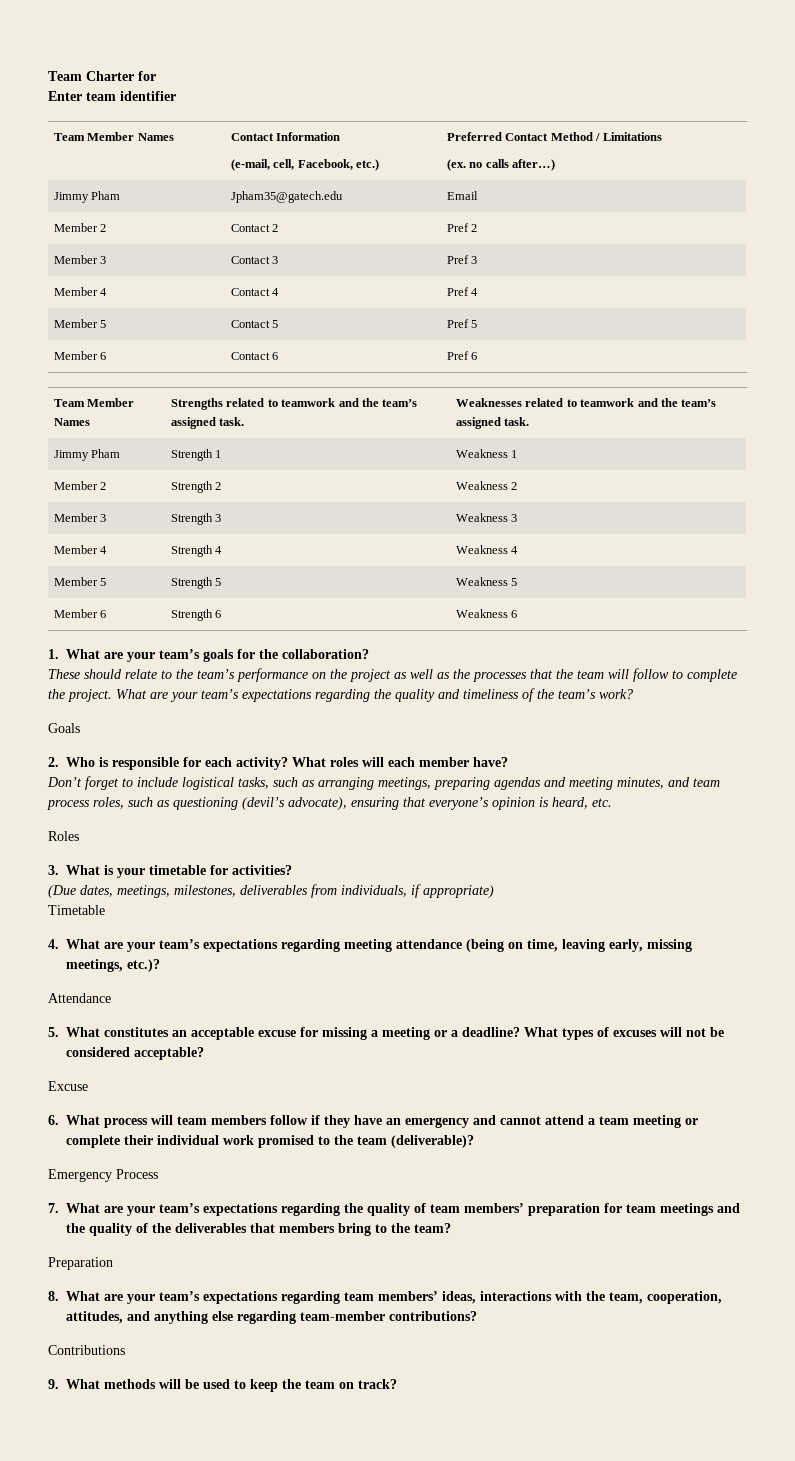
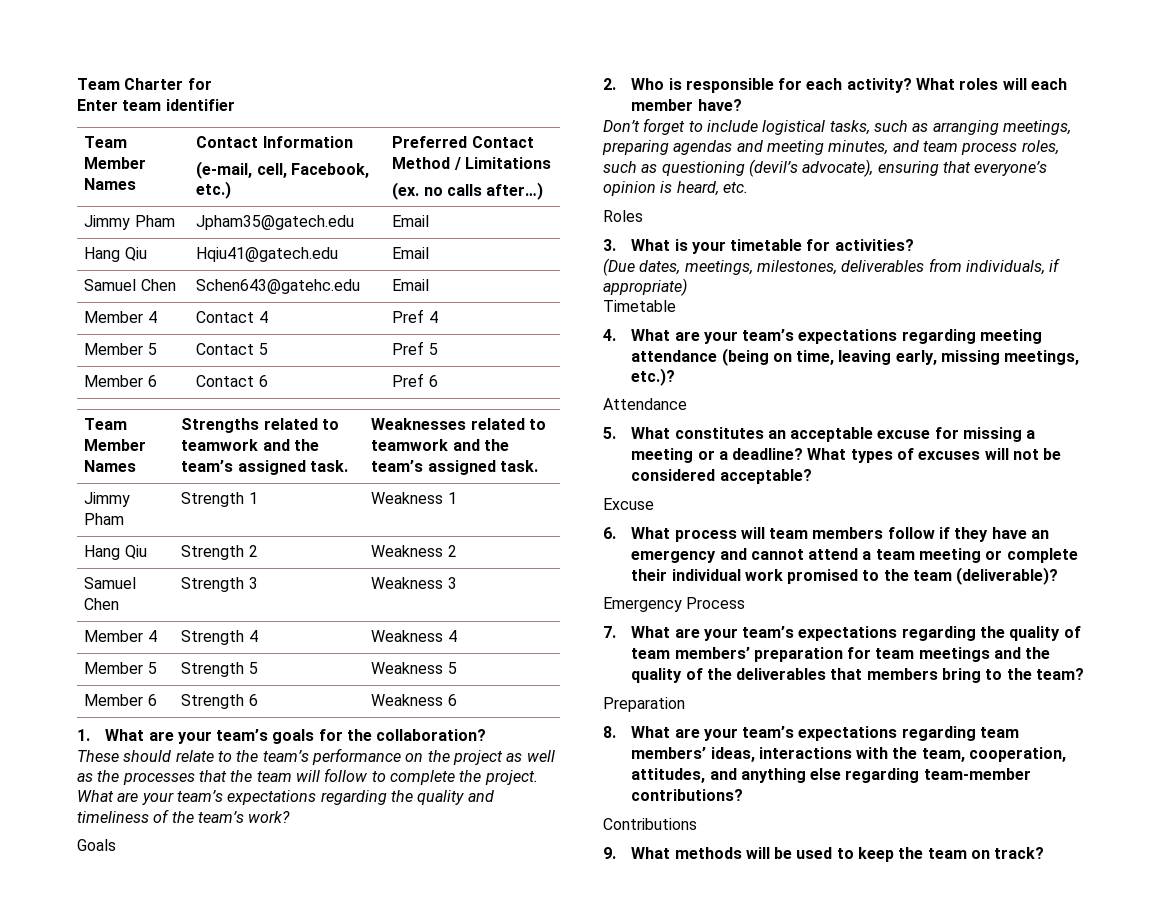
- Member 2 | Contact 2 | Pref 2
- Member 3 | Contact 3 | Pref 3
+ Hang Qiu | Hqiu41@gatech.edu | Email
+ Samuel Chen | Schen643@gatehc.edu | Email
- Member 2 | Strength 2 | Weakness 2
+ Hang Qiu | Strength 2 | Weakness 2
- Member 3 | Strength 3 | Weakness 3
+ Samuel Chen | Strength 3 | Weakness 3

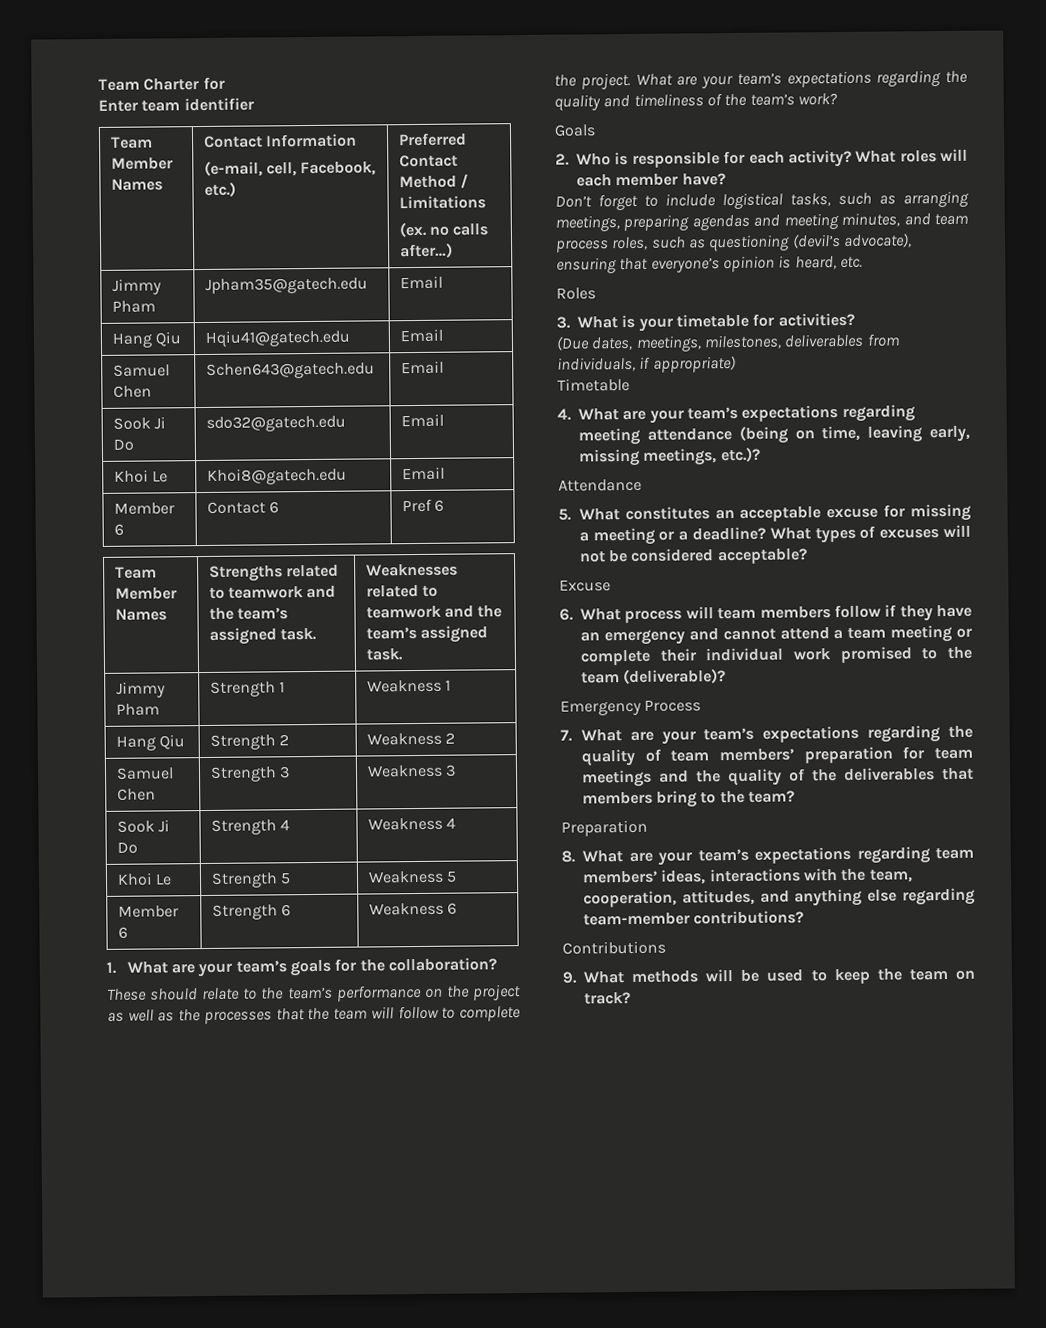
- Samuel Chen | Schen643@gatehc.edu | Email
- Member 4 | Contact 4 | Pref 4
- Member 5 | Contact 5 | Pref 5
+ Samuel Chen | Schen643@gatech.edu | Email
+ Sook Ji Do | sdo32@gatech.edu | Email
+ Khoi Le | Khoi8@gatech.edu | Email
- Member 4 | Strength 4 | Weakness 4
+ Sook Ji Do | Strength 4 | Weakness 4
- Member 5 | Strength 5 | Weakness 5
+ Khoi Le | Strength 5 | Weakness 5

